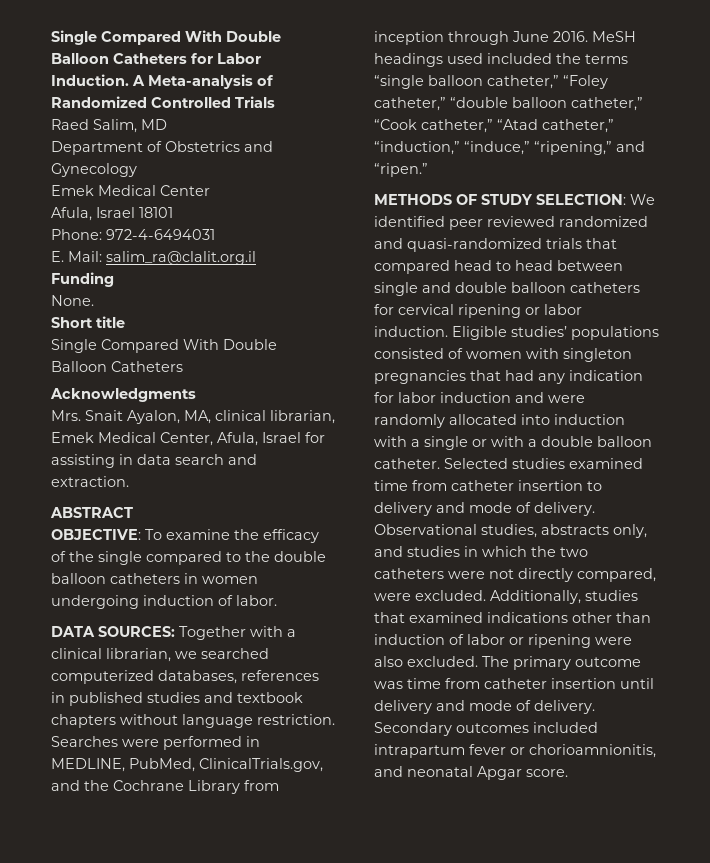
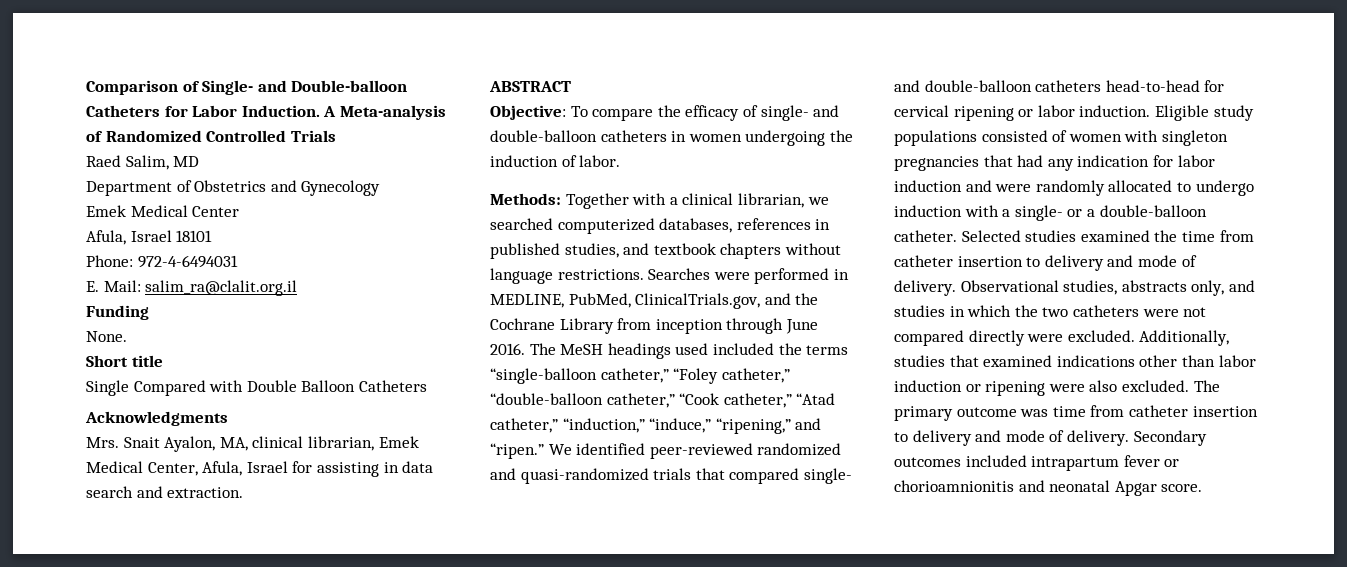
- Single Compared With Double Balloon Catheters for Labor Induction.
+ Comparison of Single- and Double-balloon Catheters for Labor Induction.
  Short title
- Single Compared With Double Balloon Catheters
+ Single Compared with Double Balloon Catheters
- OBJECTIVE: To examine the efficacy of the single compared to the double balloon catheters in women undergoing induction of labor.
+ Objective: To compare the efficacy of single- and double-balloon catheters in women undergoing the induction of labor.
- DATA SOURCES: Together with a clinical librarian, we searched computerized databases, references in published studies and textbook chapters without language restriction.
+ Methods: Together with a clinical librarian, we searched computerized databases, references in published studies, and textbook chapters without language restrictions.
- MeSH headings used included the terms “single balloon catheter,” “Foley catheter,” “double balloon catheter,” “Cook catheter,” “Atad catheter,” “induction,” “induce,” “ripening,” and “ripen.”
- METHODS OF STUDY SELECTION: We identified peer reviewed randomized and quasi-randomized trials that compared head to head between single and double balloon catheters for cervical ripening or labor induction.
+ The MeSH headings used included the terms “single-balloon catheter,” “Foley catheter,” “double-balloon catheter,” “Cook catheter,” “Atad catheter,” “induction,” “induce,” “ripening,” and “ripen.” We identified peer-reviewed randomized and quasi-randomized trials that compared single- and double-balloon catheters head-to-head for cervical ripening or labor induction.
- Eligible studies’ populations consisted of women with singleton pregnancies that had any indication for labor induction and were randomly allocated into induction with a single or with a double balloon catheter.
+ Eligible study populations consisted of women with singleton pregnancies that had any indication for labor induction and were randomly allocated to undergo induction with a single- or a double-balloon catheter.
- Selected studies examined time from catheter insertion to delivery and mode of delivery.
+ Selected studies examined the time from catheter insertion to delivery and mode of delivery.
- Observational studies, abstracts only, and studies in which the two catheters were not directly compared, were excluded.
+ Observational studies, abstracts only, and studies in which the two catheters were not compared directly were excluded.
- Additionally, studies that examined indications other than induction of labor or ripening were also excluded.
+ Additionally, studies that examined indications other than labor induction or ripening were also excluded.
- The primary outcome was time from catheter insertion until delivery and mode of delivery.
+ The primary outcome was time from catheter insertion to delivery and mode of delivery.
- Secondary outcomes included intrapartum fever or chorioamnionitis, and neonatal Apgar score.
+ Secondary outcomes included intrapartum fever or chorioamnionitis and neonatal Apgar score.

